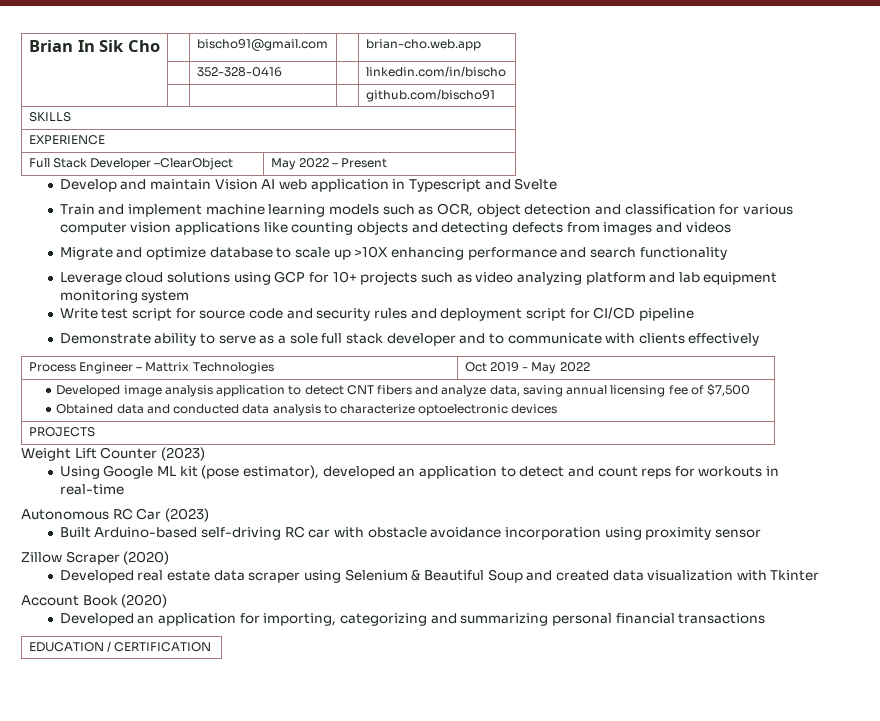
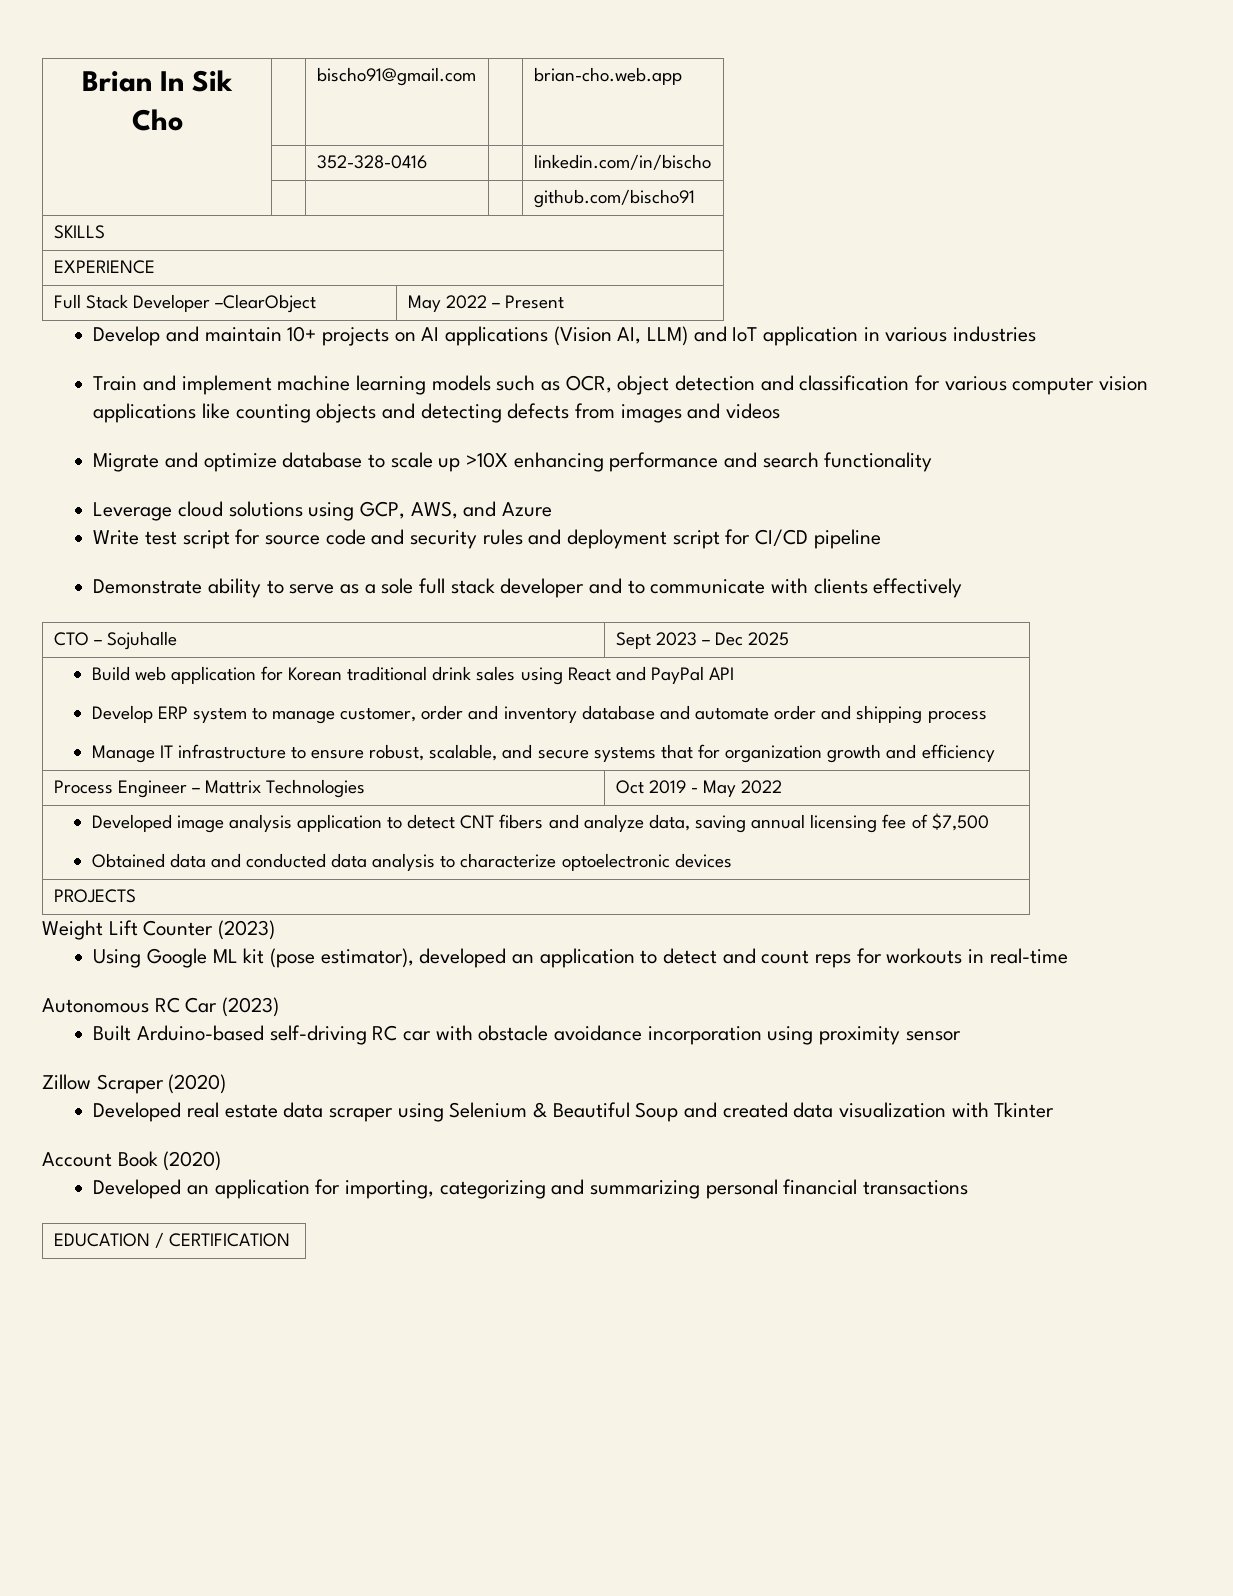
- Develop and maintain Vision AI web application in Typescript and Svelte
+ Develop and maintain 10+ projects on AI applications (Vision AI, LLM) and IoT application in various industries
- Leverage cloud solutions using GCP for 10+ projects such as video analyzing platform and lab equipment monitoring system
+ Leverage cloud solutions using GCP, AWS, and Azure
+ CTO – Sojuhalle | Sept 2023 – Dec 2025
+ Build web application for Korean traditional drink sales using React and PayPal API
+ Develop ERP system to manage customer, order and inventory database and automate order and shipping process
+ Manage IT infrastructure to ensure robust, scalable, and secure systems that for organization growth and efficiency

